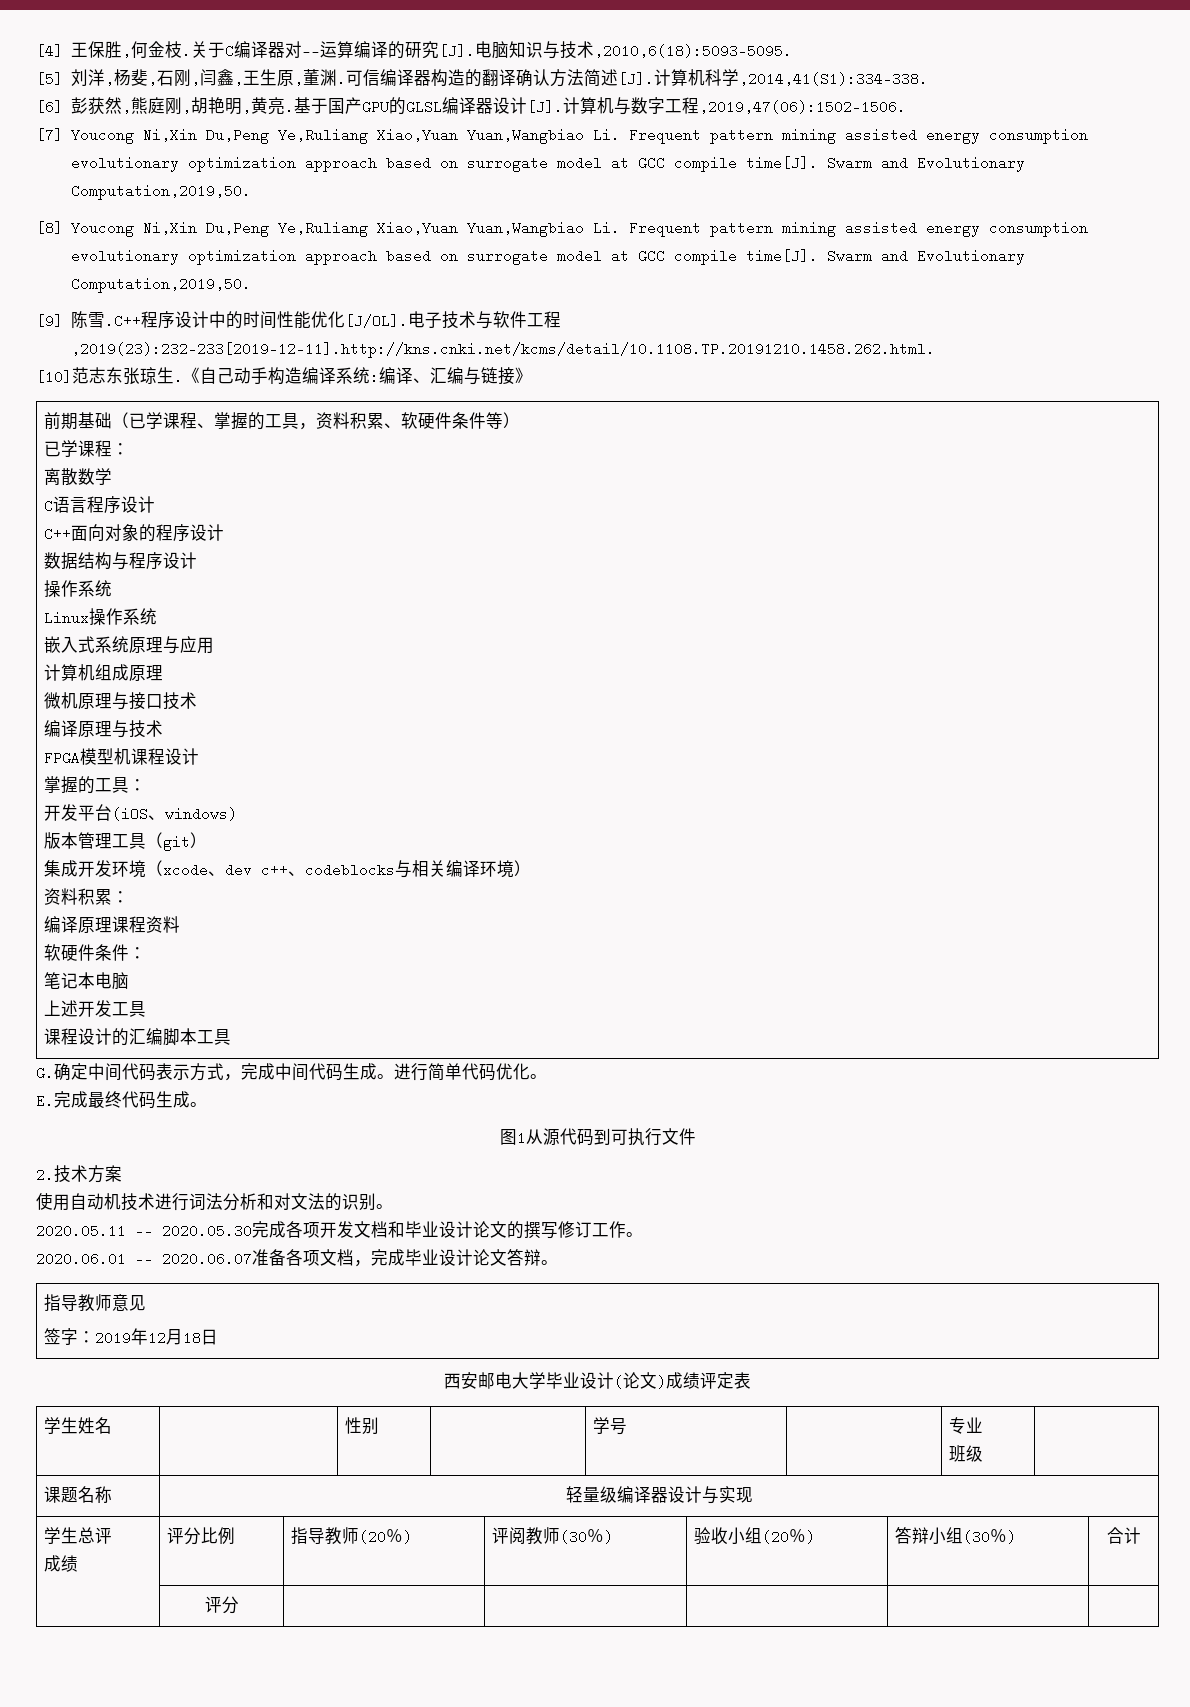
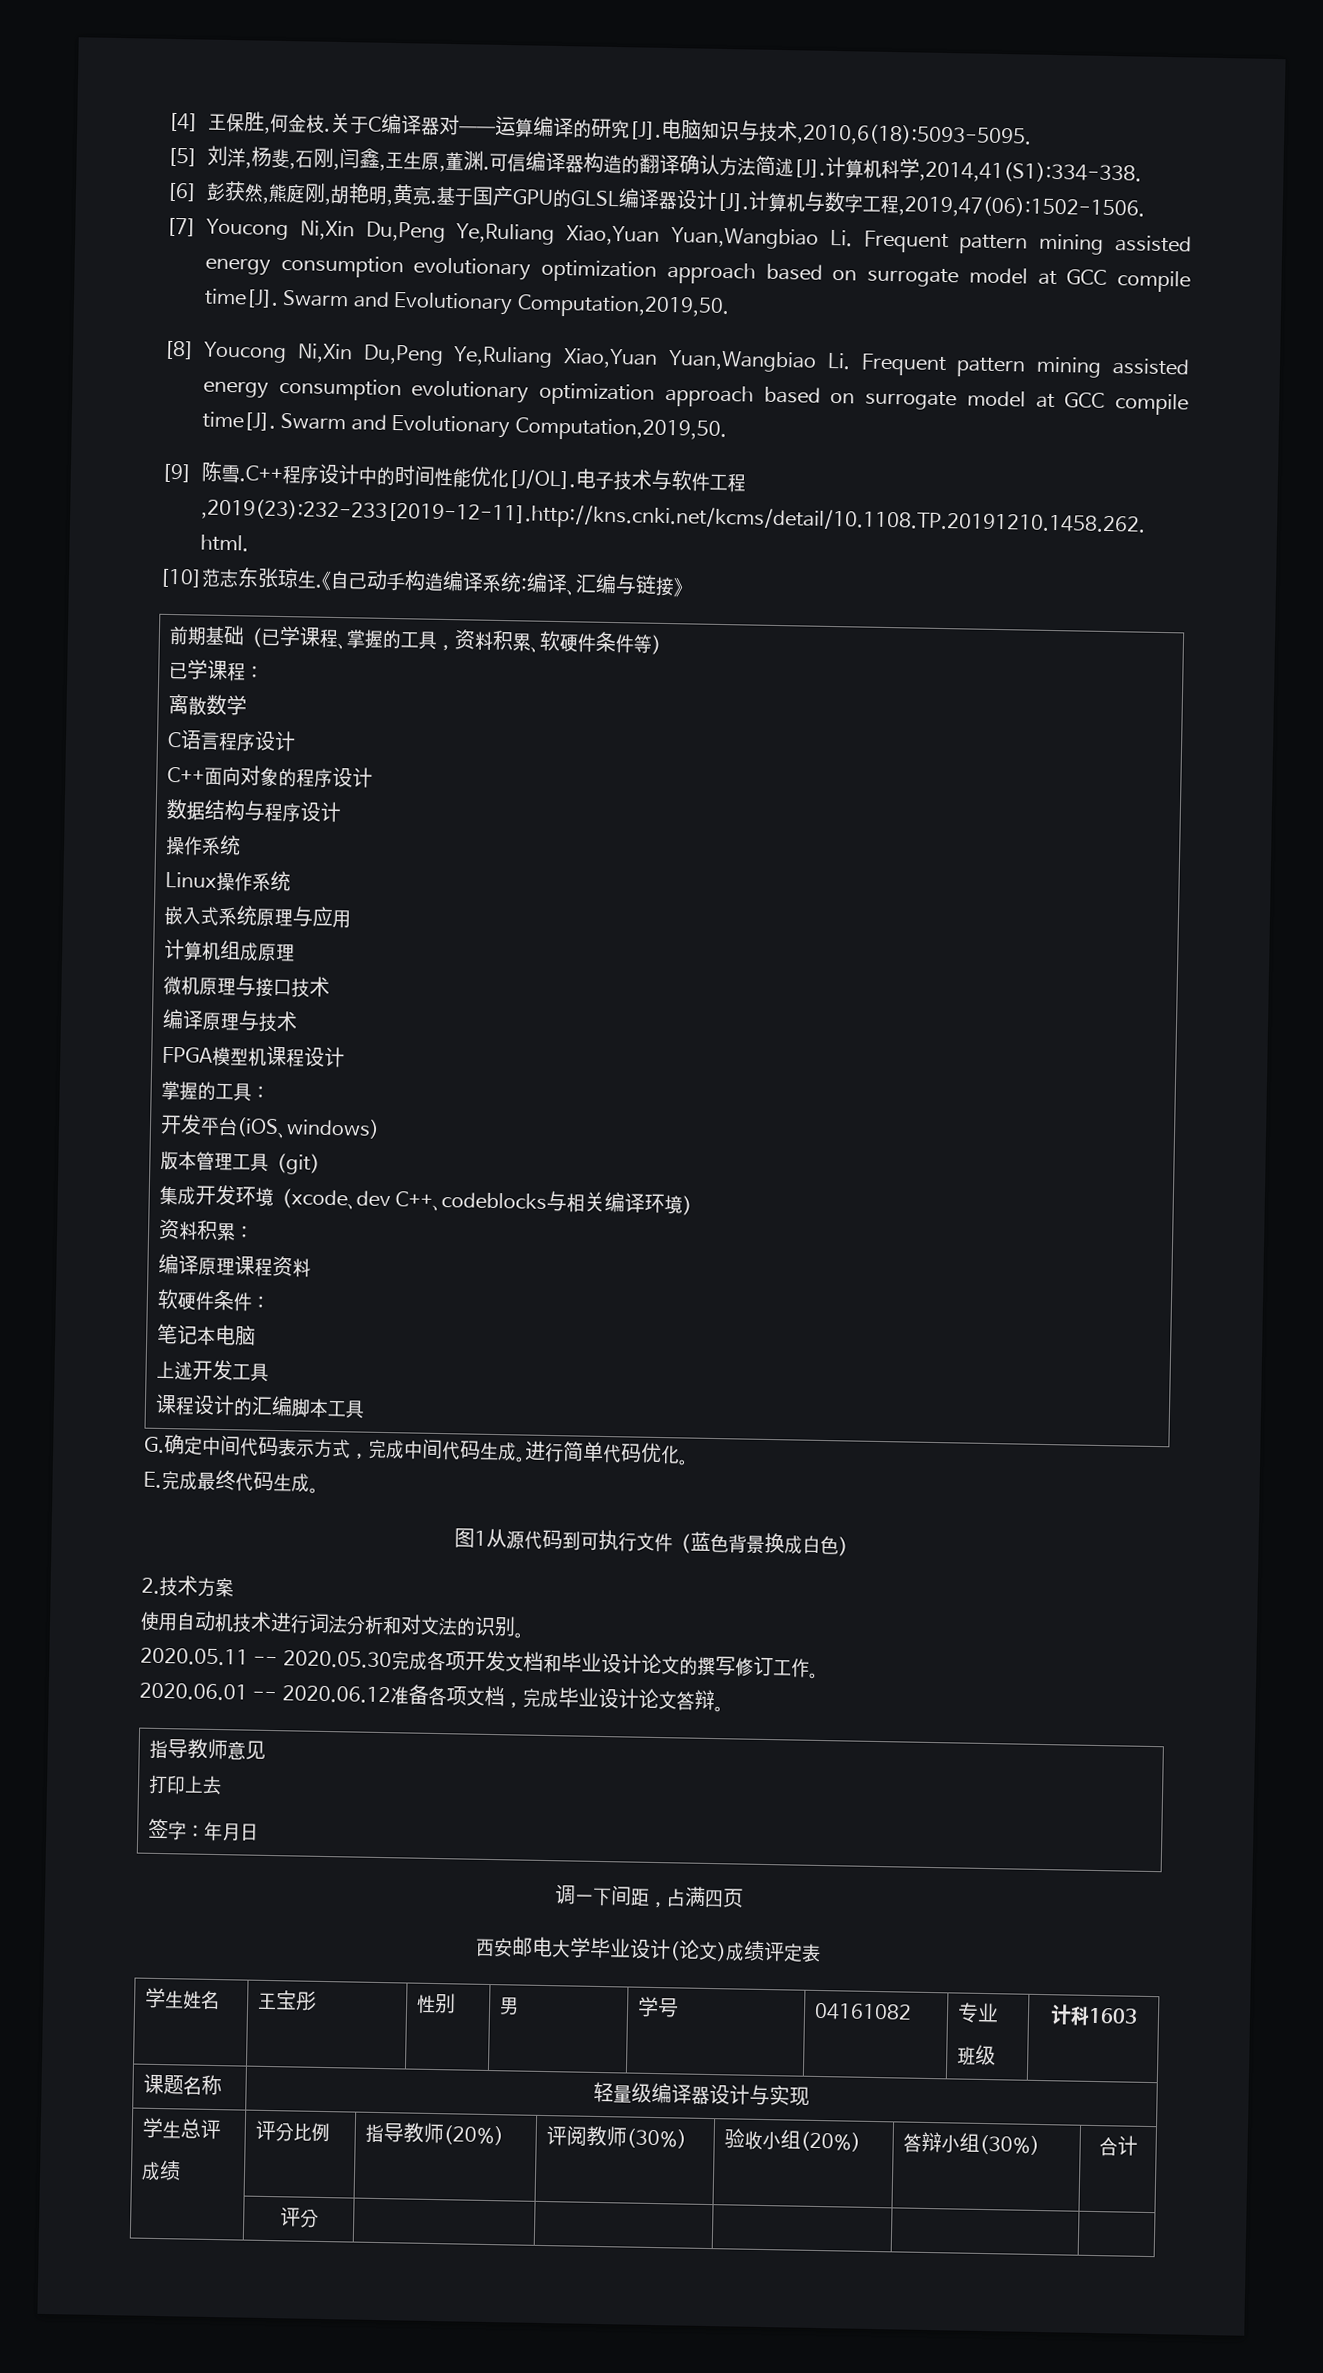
- 集成开发环境（xcode、dev c++、codeblocks与相关编译环境）
+ 集成开发环境（xcode、dev C++、codeblocks与相关编译环境）
- 图1从源代码到可执行文件
+ 图1从源代码到可执行文件（蓝色背景换成白色）
- 2020.06.01 -- 2020.06.07准备各项文档，完成毕业设计论文答辩。
+ 2020.06.01 -- 2020.06.12准备各项文档，完成毕业设计论文答辩。
  指导教师意见
- 签字：2019年12月18日
+ 打印上去
+ 签字：年月日
+ 调一下间距，占满四页
- 学生姓名 | | 性别 | | 学号 | | 专业
- 班级 |
+ 学生姓名 | 王宝彤 | 性别 | 男 | 学号 | 04161082 | 专业
+ 班级 | 计科1603

